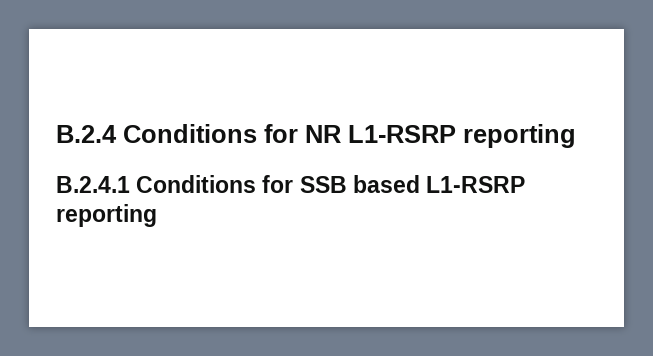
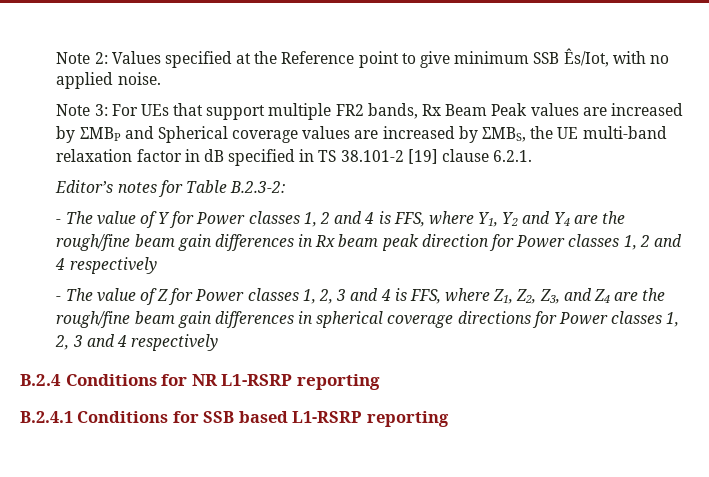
+ Note 2: Values specified at the Reference point to give minimum SSB Ês/Iot, with no applied noise.
+ Note 3: For UEs that support multiple FR2 bands, Rx Beam Peak values are increased by ΣMBP and Spherical coverage values are increased by ΣMBS, the UE multi-band relaxation factor in dB specified in TS 38.101-2 [19] clause 6.2.1.
+ Editor’s notes for Table B.2.3-2:
+ - The value of Y for Power classes 1, 2 and 4 is FFS, where Y1, Y2 and Y4 are the rough/fine beam gain differences in Rx beam peak direction for Power classes 1, 2 and 4 respectively
+ - The value of Z for Power classes 1, 2, 3 and 4 is FFS, where Z1, Z2, Z3, and Z4 are the rough/fine beam gain differences in spherical coverage directions for Power classes 1, 2, 3 and 4 respectively

